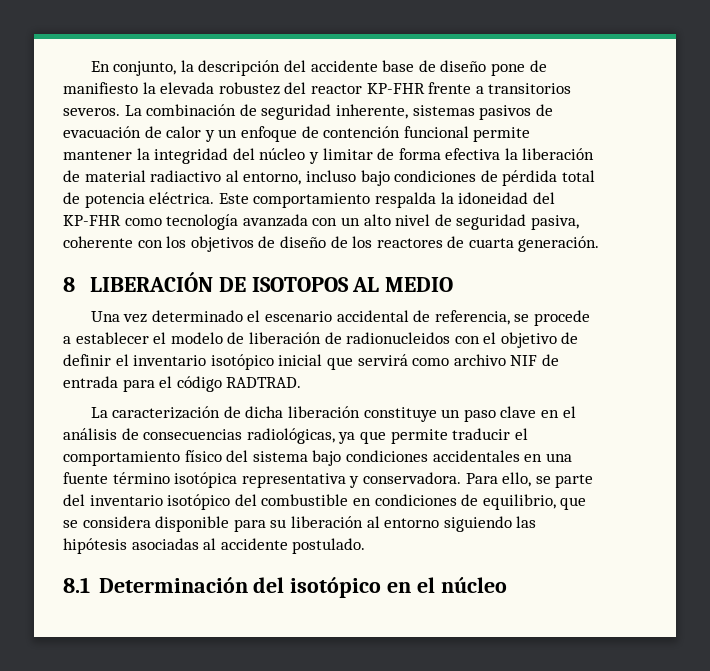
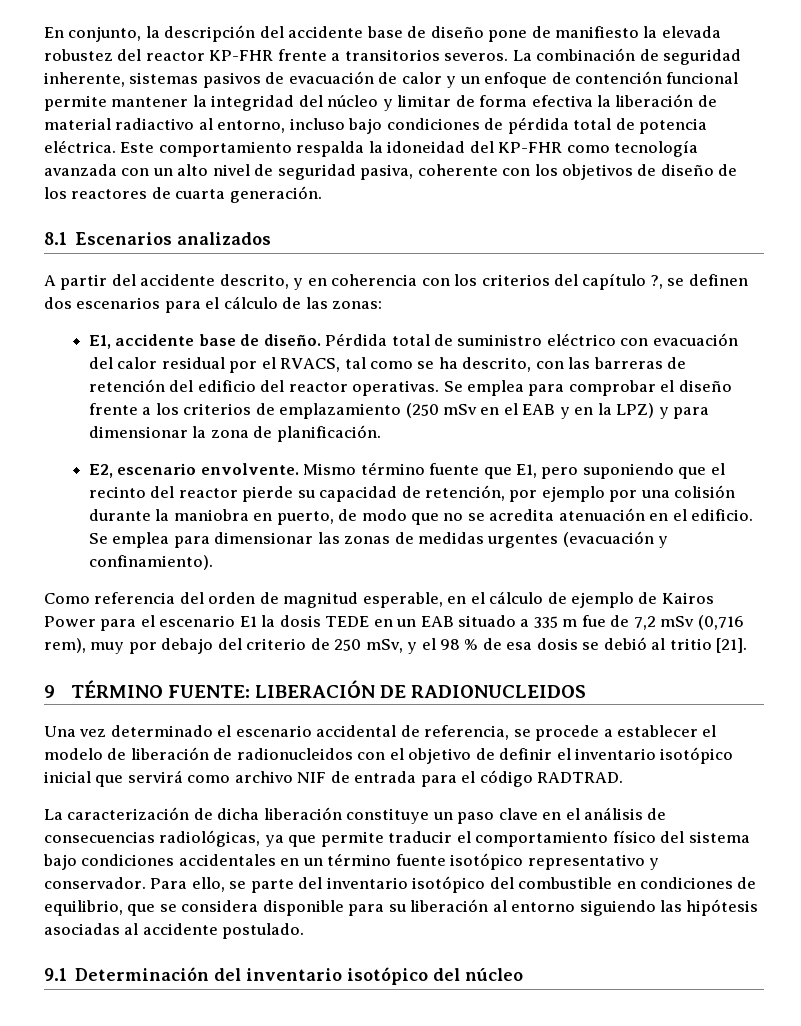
- 8 LIBERACIÓN DE ISOTOPOS AL MEDIO
+ 8.1 Escenarios analizados
+ A partir del accidente descrito, y en coherencia con los criterios del capítulo ?, se definen dos escenarios para el cálculo de las zonas:
+ E1, accidente base de diseño. Pérdida total de suministro eléctrico con evacuación del calor residual por el RVACS, tal como se ha descrito, con las barreras de retención del edificio del reactor operativas. Se emplea para comprobar el diseño frente a los criterios de emplazamiento (250 mSv en el EAB y en la LPZ) y para dimensionar la zona de planificación.
+ E2, escenario envolvente. Mismo término fuente que E1, pero suponiendo que el recinto del reactor pierde su capacidad de retención, por ejemplo por una colisión durante la maniobra en puerto, de modo que no se acredita atenuación en el edificio. Se emplea para dimensionar las zonas de medidas urgentes (evacuación y confinamiento).
+ Como referencia del orden de magnitud esperable, en el cálculo de ejemplo de Kairos Power para el escenario E1 la dosis TEDE en un EAB situado a 335 m fue de 7,2 mSv (0,716 rem), muy por debajo del criterio de 250 mSv, y el 98 % de esa dosis se debió al tritio [21].
+ 9 TÉRMINO FUENTE: LIBERACIÓN DE RADIONUCLEIDOS
- La caracterización de dicha liberación constituye un paso clave en el análisis de consecuencias radiológicas, ya que permite traducir el comportamiento físico del sistema bajo condiciones accidentales en una fuente término isotópica representativa y conservadora.
+ La caracterización de dicha liberación constituye un paso clave en el análisis de consecuencias radiológicas, ya que permite traducir el comportamiento físico del sistema bajo condiciones accidentales en un término fuente isotópico representativo y conservador.
- 8.1 Determinación del isotópico en el núcleo
+ 9.1 Determinación del inventario isotópico del núcleo

